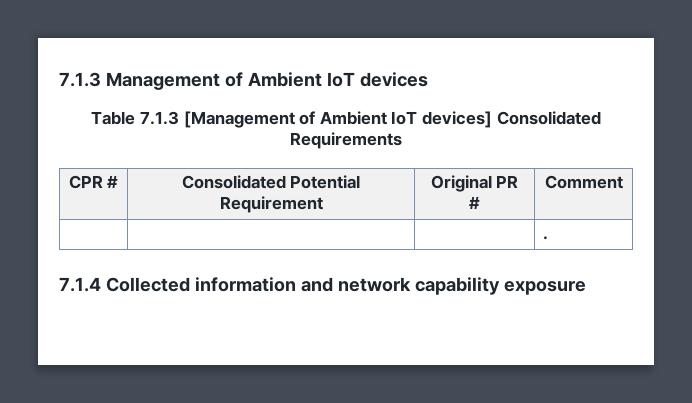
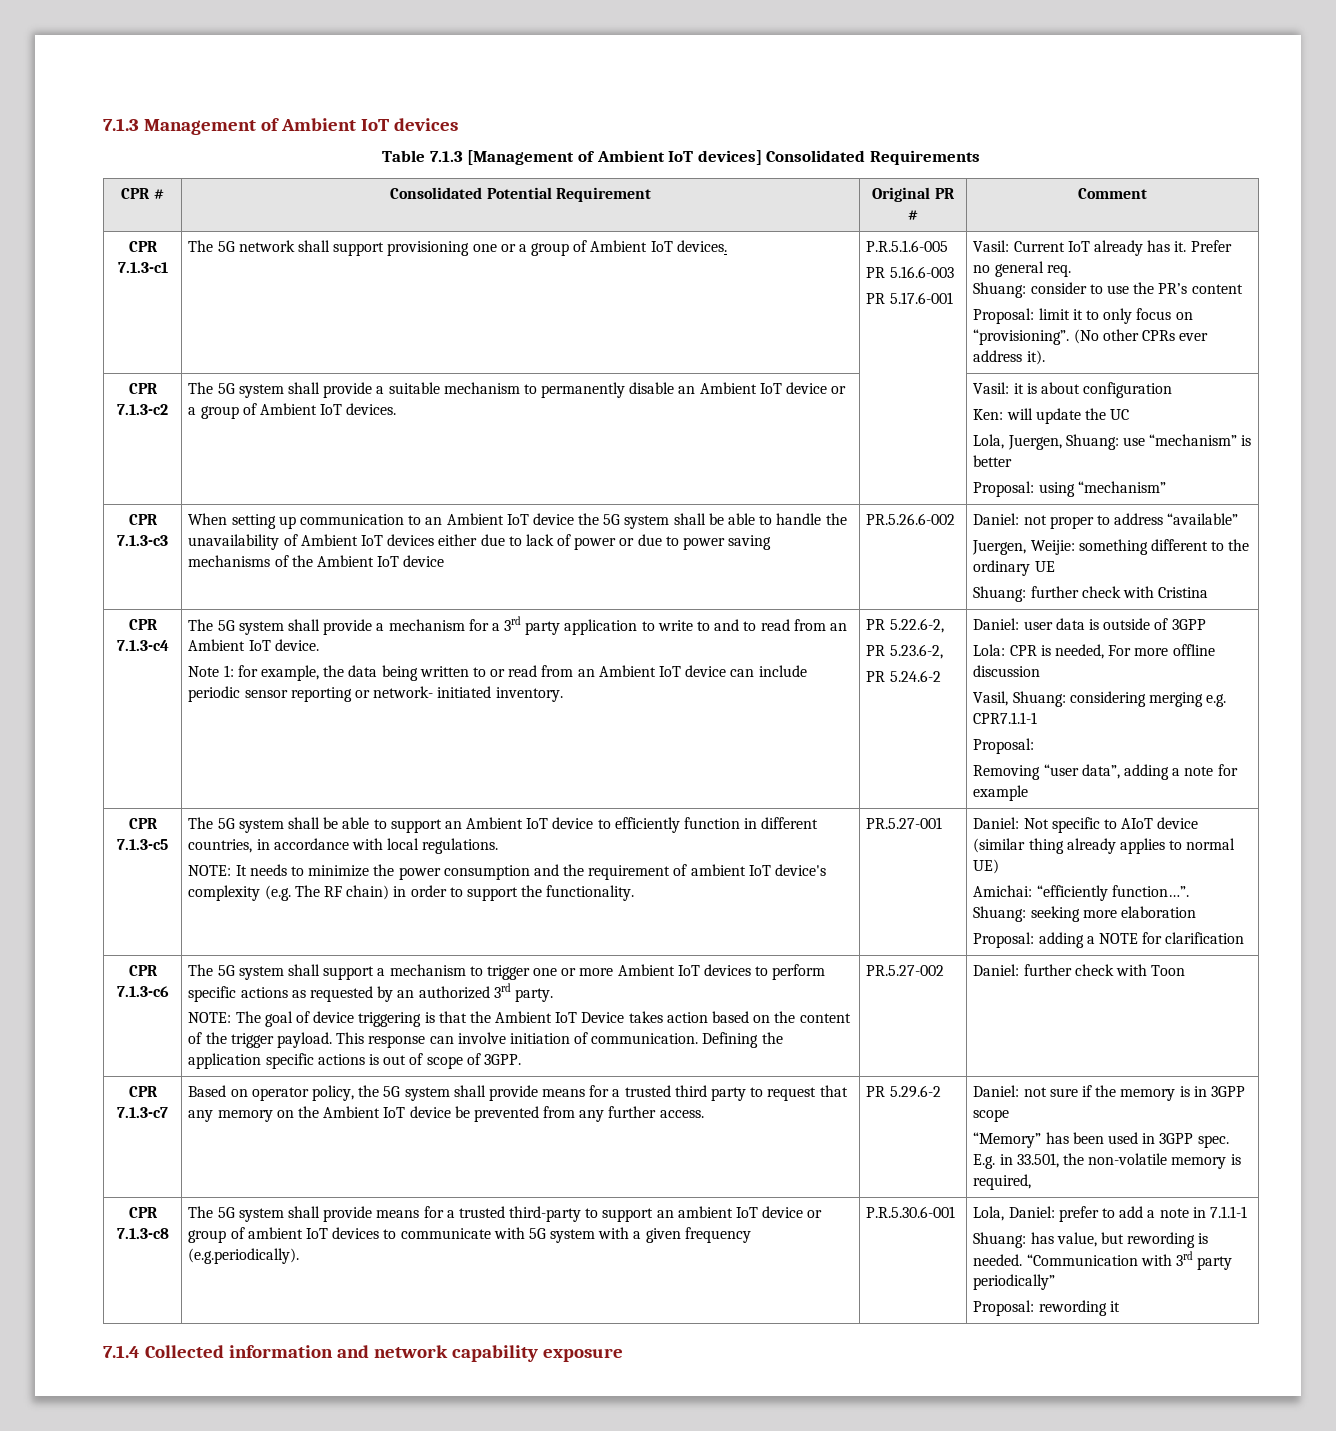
- .
+ CPR 7.1.3-c1 | The 5G network shall support provisioning one or a group of Ambient IoT devices. | P.R.5.1.6-005
+ PR 5.16.6-003
+ PR 5.17.6-001 | Vasil: Current IoT already has it. Prefer no general req.
+ Shuang: consider to use the PR’s content
+ Proposal: limit it to only focus on “provisioning”. (No other CPRs ever address it).
+ CPR 7.1.3-c2 | The 5G system shall provide a suitable mechanism to permanently disable an Ambient IoT device or a group of Ambient IoT devices. | | Vasil: it is about configuration
+ Ken: will update the UC
+ Lola, Juergen, Shuang: use “mechanism” is better
+ Proposal: using “mechanism”
+ CPR 7.1.3-c3 | When setting up communication to an Ambient IoT device the 5G system shall be able to handle the unavailability of Ambient IoT devices either due to lack of power or due to power saving mechanisms of the Ambient IoT device | PR.5.26.6-002 | Daniel: not proper to address “available”
+ Juergen, Weijie: something different to the ordinary UE
+ Shuang: further check with Cristina
+ CPR 7.1.3-c4 | The 5G system shall provide a mechanism for a 3rd party application to write to and to read from an Ambient IoT device.
+ Note 1: for example, the data being written to or read from an Ambient IoT device can include periodic sensor reporting or network- initiated inventory. | PR 5.22.6-2,
+ PR 5.23.6-2,
+ PR 5.24.6-2 | Daniel: user data is outside of 3GPP
+ Lola: CPR is needed, For more offline discussion
+ Vasil, Shuang: considering merging e.g. CPR7.1.1-1
+ Proposal:
+ Removing “user data”, adding a note for example
+ CPR 7.1.3-c5 | The 5G system shall be able to support an Ambient IoT device to efficiently function in different countries, in accordance with local regulations.
+ NOTE: It needs to minimize the power consumption and the requirement of ambient IoT device's complexity (e.g. The RF chain) in order to support the functionality. | PR.5.27-001 | Daniel: Not specific to AIoT device (similar thing already applies to normal UE)
+ Amichai: “efficiently function…”.
+ Shuang: seeking more elaboration
+ Proposal: adding a NOTE for clarification
+ CPR 7.1.3-c6 | The 5G system shall support a mechanism to trigger one or more Ambient IoT devices to perform specific actions as requested by an authorized 3rd party.
+ NOTE: The goal of device triggering is that the Ambient IoT Device takes action based on the content of the trigger payload. This response can involve initiation of communication. Defining the application specific actions is out of scope of 3GPP. | PR.5.27-002 | Daniel: further check with Toon
+ CPR 7.1.3-c7 | Based on operator policy, the 5G system shall provide means for a trusted third party to request that any memory on the Ambient IoT device be prevented from any further access. | PR 5.29.6-2 | Daniel: not sure if the memory is in 3GPP scope
+ “Memory” has been used in 3GPP spec. E.g. in 33.501, the non-volatile memory is required,
+ CPR 7.1.3-c8 | The 5G system shall provide means for a trusted third-party to support an ambient IoT device or group of ambient IoT devices to communicate with 5G system with a given frequency (e.g.periodically). | P.R.5.30.6-001 | Lola, Daniel: prefer to add a note in 7.1.1-1
+ Shuang: has value, but rewording is needed. “Communication with 3rd party periodically”
+ Proposal: rewording it

